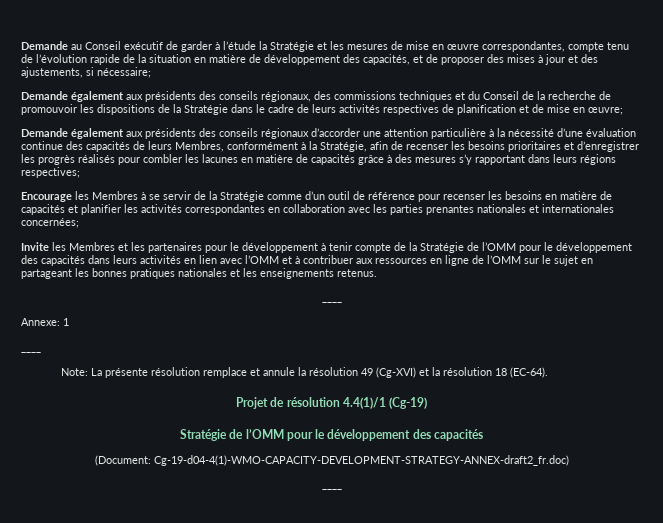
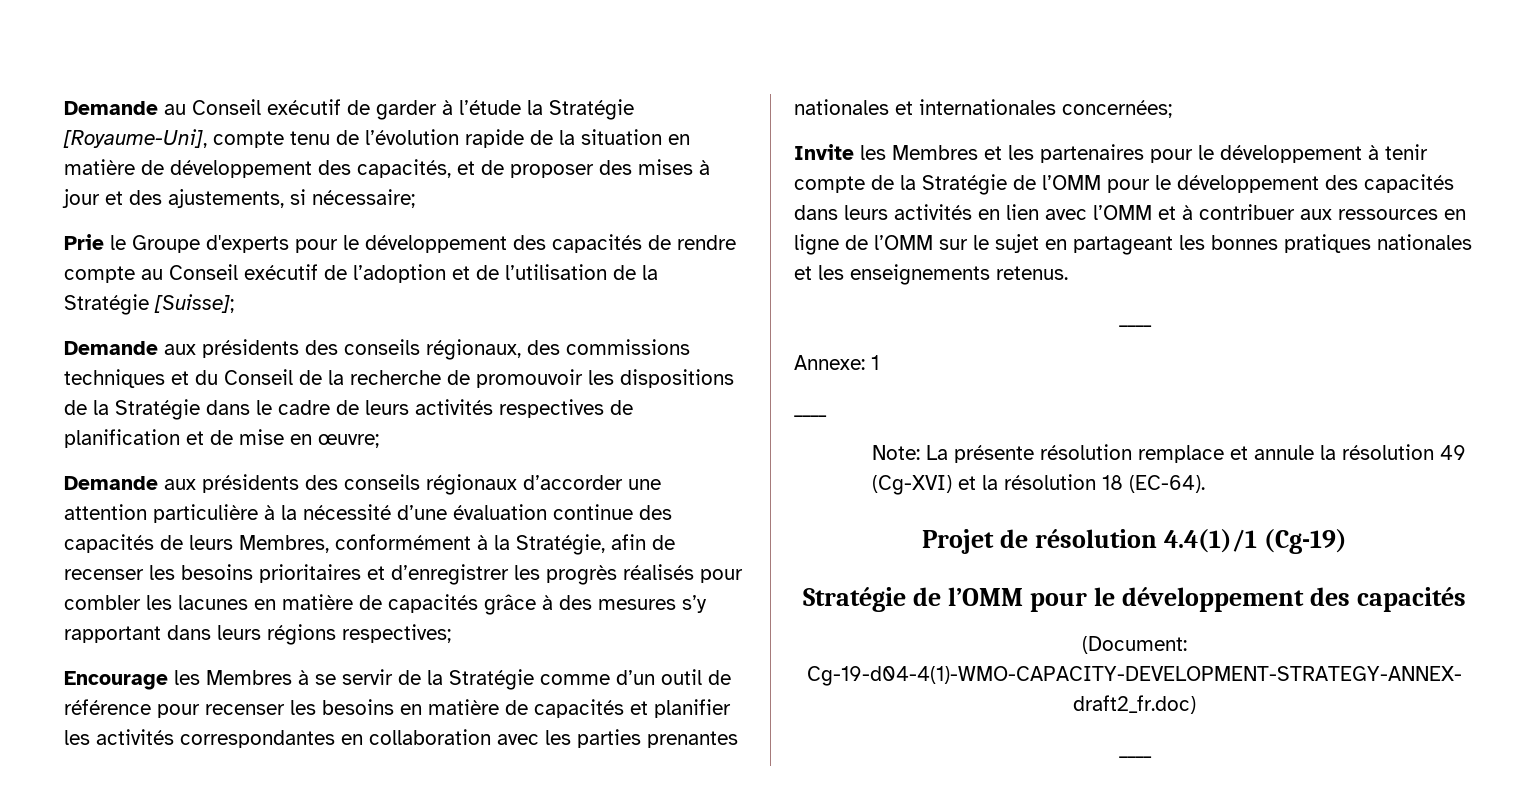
- Demande au Conseil exécutif de garder à l’étude la Stratégie et les mesures de mise en œuvre correspondantes, compte tenu de l’évolution rapide de la situation en matière de développement des capacités, et de proposer des mises à jour et des ajustements, si nécessaire;
+ Demande au Conseil exécutif de garder à l’étude la Stratégie [Royaume-Uni], compte tenu de l’évolution rapide de la situation en matière de développement des capacités, et de proposer des mises à jour et des ajustements, si nécessaire;
- Demande également aux présidents des conseils régionaux, des commissions techniques et du Conseil de la recherche de promouvoir les dispositions de la Stratégie dans le cadre de leurs activités respectives de planification et de mise en œuvre;
+ Prie le Groupe d'experts pour le développement des capacités de rendre compte au Conseil exécutif de l’adoption et de l’utilisation de la Stratégie [Suisse];
+ Demande aux présidents des conseils régionaux, des commissions techniques et du Conseil de la recherche de promouvoir les dispositions de la Stratégie dans le cadre de leurs activités respectives de planification et de mise en œuvre;
- Demande également aux présidents des conseils régionaux d’accorder une attention particulière à la nécessité d’une évaluation continue des capacités de leurs Membres, conformément à la Stratégie, afin de recenser les besoins prioritaires et d’enregistrer les progrès réalisés pour combler les lacunes en matière de capacités grâce à des mesures s’y rapportant dans leurs régions respectives;
+ Demande aux présidents des conseils régionaux d’accorder une attention particulière à la nécessité d’une évaluation continue des capacités de leurs Membres, conformément à la Stratégie, afin de recenser les besoins prioritaires et d’enregistrer les progrès réalisés pour combler les lacunes en matière de capacités grâce à des mesures s’y rapportant dans leurs régions respectives;

